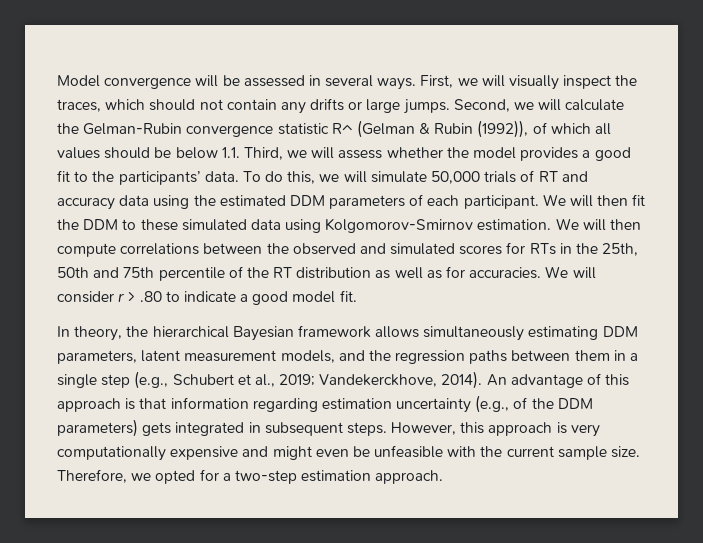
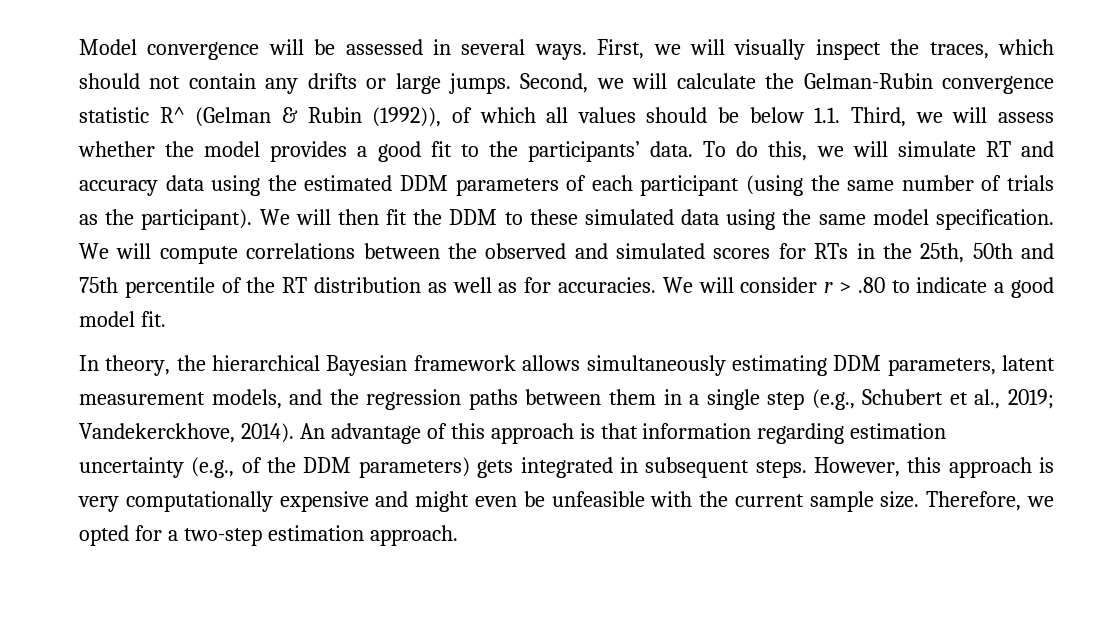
- To do this, we will simulate 50,000 trials of RT and accuracy data using the estimated DDM parameters of each participant.
+ To do this, we will simulate RT and accuracy data using the estimated DDM parameters of each participant (using the same number of trials as the participant).
- We will then fit the DDM to these simulated data using Kolgomorov-Smirnov estimation. We will then compute correlations between the observed and simulated scores for RTs in the 25th, 50th and 75th percentile of the RT distribution as well as for accuracies.
+ We will then fit the DDM to these simulated data using the same model specification. We will compute correlations between the observed and simulated scores for RTs in the 25th, 50th and 75th percentile of the RT distribution as well as for accuracies.

